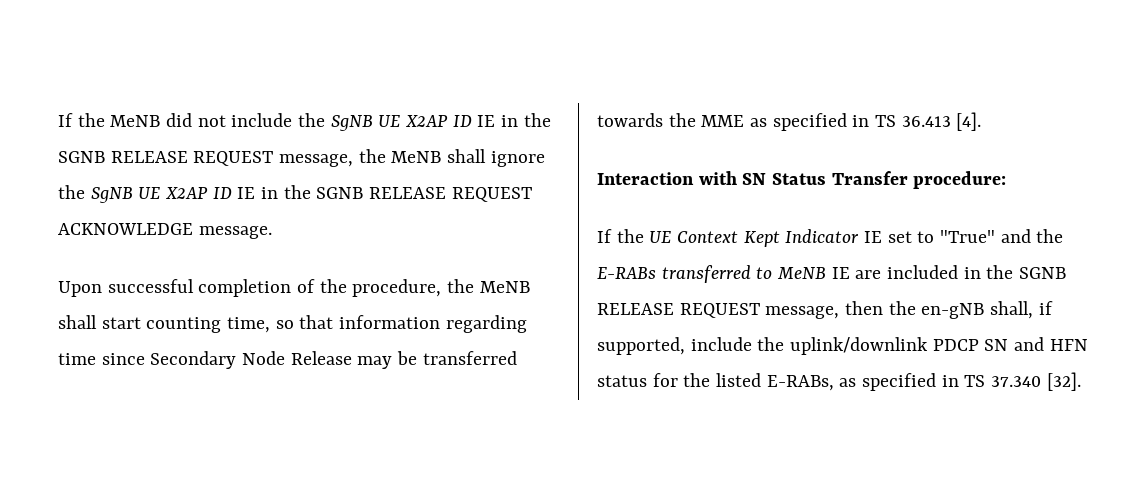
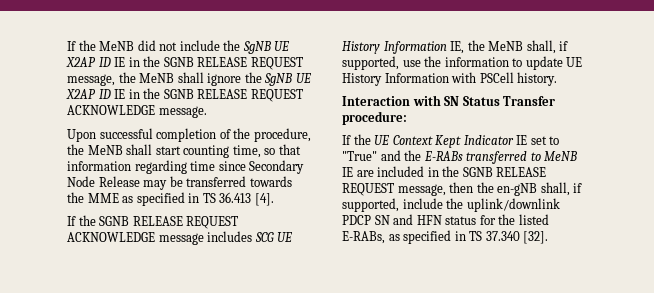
+ If the SGNB RELEASE REQUEST ACKNOWLEDGE message includes SCG UE History Information IE, the MeNB shall, if supported, use the information to update UE History Information with PSCell history.

